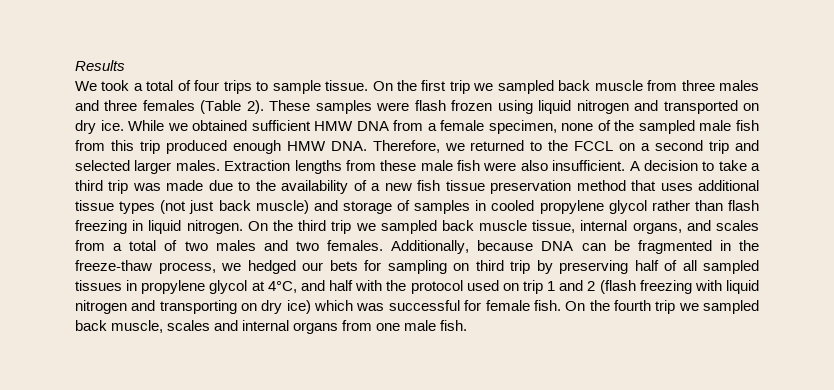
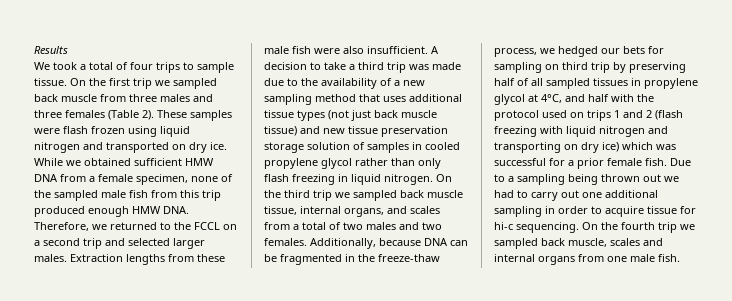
- A decision to take a third trip was made due to the availability of a new fish tissue preservation method that uses additional tissue types (not just back muscle) and storage of samples in cooled propylene glycol rather than flash freezing in liquid nitrogen.
+ A decision to take a third trip was made due to the availability of a new sampling method that uses additional tissue types (not just back muscle tissue) and new tissue preservation storage solution of samples in cooled propylene glycol rather than only flash freezing in liquid nitrogen.
- Additionally, because DNA can be fragmented in the freeze-thaw process, we hedged our bets for sampling on third trip by preserving half of all sampled tissues in propylene glycol at 4°C, and half with the protocol used on trip 1 and 2 (flash freezing with liquid nitrogen and transporting on dry ice) which was successful for female fish.
+ Additionally, because DNA can be fragmented in the freeze-thaw process, we hedged our bets for sampling on third trip by preserving half of all sampled tissues in propylene glycol at 4°C, and half with the protocol used on trips 1 and 2 (flash freezing with liquid nitrogen and transporting on dry ice) which was successful for a prior female fish. Due to a sampling being thrown out we had to carry out one additional sampling in order to acquire tissue for hi-c sequencing.

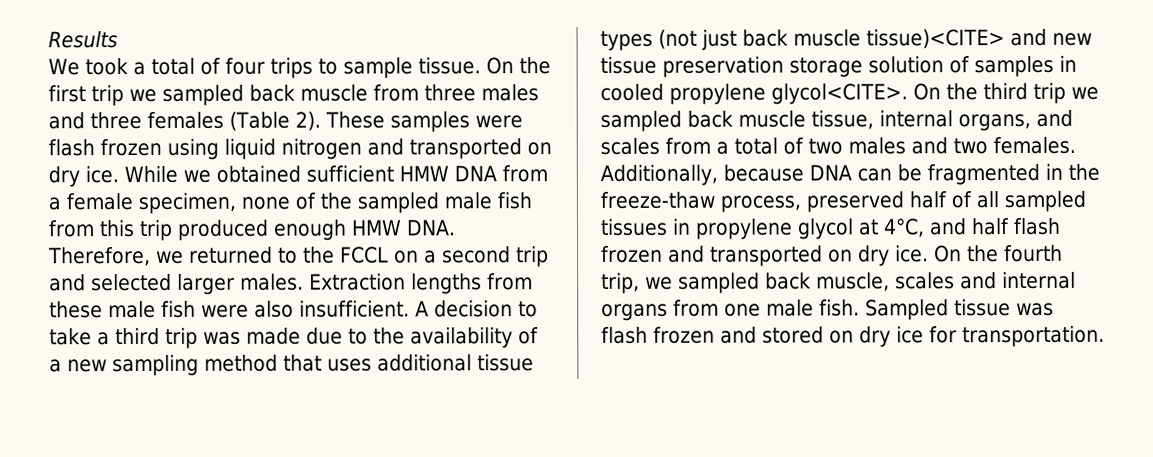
- A decision to take a third trip was made due to the availability of a new sampling method that uses additional tissue types (not just back muscle tissue) and new tissue preservation storage solution of samples in cooled propylene glycol rather than only flash freezing in liquid nitrogen.
+ A decision to take a third trip was made due to the availability of a new sampling method that uses additional tissue types (not just back muscle tissue)<CITE> and new tissue preservation storage solution of samples in cooled propylene glycol<CITE>.
- Additionally, because DNA can be fragmented in the freeze-thaw process, we hedged our bets for sampling on third trip by preserving half of all sampled tissues in propylene glycol at 4°C, and half with the protocol used on trips 1 and 2 (flash freezing with liquid nitrogen and transporting on dry ice) which was successful for a prior female fish. Due to a sampling being thrown out we had to carry out one additional sampling in order to acquire tissue for hi-c sequencing.
+ Additionally, because DNA can be fragmented in the freeze-thaw process, preserved half of all sampled tissues in propylene glycol at 4°C, and half flash frozen and transported on dry ice.
- On the fourth trip we sampled back muscle, scales and internal organs from one male fish.
+ On the fourth trip, we sampled back muscle, scales and internal organs from one male fish.
+ Sampled tissue was flash frozen and stored on dry ice for transportation.

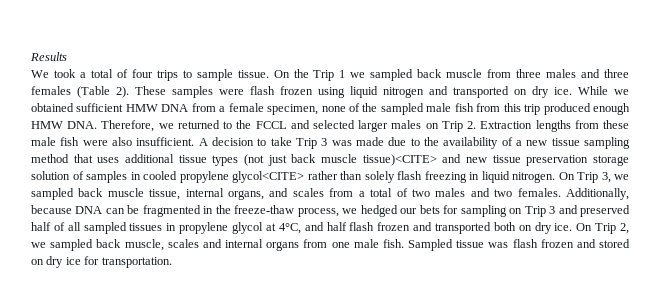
- On the first trip we sampled back muscle from three males and three females (Table 2).
+ On the Trip 1 we sampled back muscle from three males and three females (Table 2).
- While we obtained sufficient HMW DNA from a female specimen, none of the sampled male fish from this trip produced enough HMW DNA. Therefore, we returned to the FCCL on a second trip and selected larger males. Extraction lengths from these male fish were also insufficient.
+ While we obtained sufficient HMW DNA from a female specimen, none of the sampled male fish from this trip produced enough HMW DNA. Therefore, we returned to the FCCL and selected larger males on Trip 2. Extraction lengths from these male fish were also insufficient.
- A decision to take a third trip was made due to the availability of a new sampling method that uses additional tissue types (not just back muscle tissue)<CITE> and new tissue preservation storage solution of samples in cooled propylene glycol<CITE>. On the third trip we sampled back muscle tissue, internal organs, and scales from a total of two males and two females.
+ A decision to take Trip 3 was made due to the availability of a new tissue sampling method that uses additional tissue types (not just back muscle tissue)<CITE> and new tissue preservation storage solution of samples in cooled propylene glycol<CITE> rather than solely flash freezing in liquid nitrogen. On Trip 3, we sampled back muscle tissue, internal organs, and scales from a total of two males and two females.
- Additionally, because DNA can be fragmented in the freeze-thaw process, preserved half of all sampled tissues in propylene glycol at 4°C, and half flash frozen and transported on dry ice.
+ Additionally, because DNA can be fragmented in the freeze-thaw process, we hedged our bets for sampling on Trip 3 and preserved half of all sampled tissues in propylene glycol at 4°C, and half flash frozen and transported both on dry ice.
- On the fourth trip, we sampled back muscle, scales and internal organs from one male fish.
+ On Trip 2, we sampled back muscle, scales and internal organs from one male fish.

